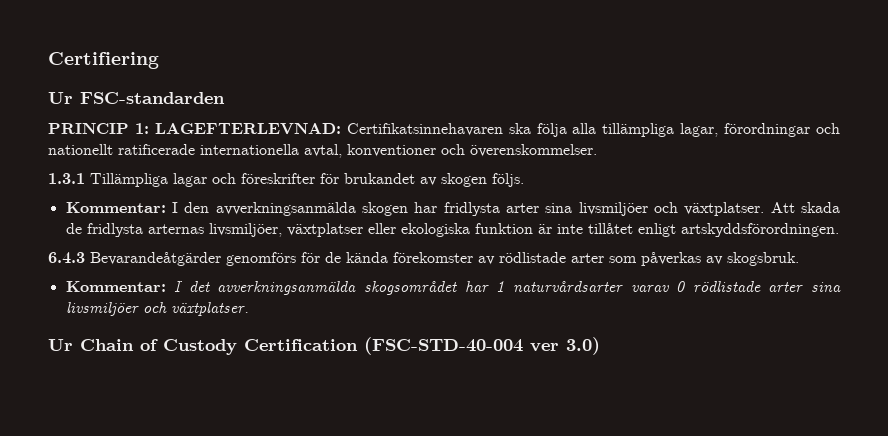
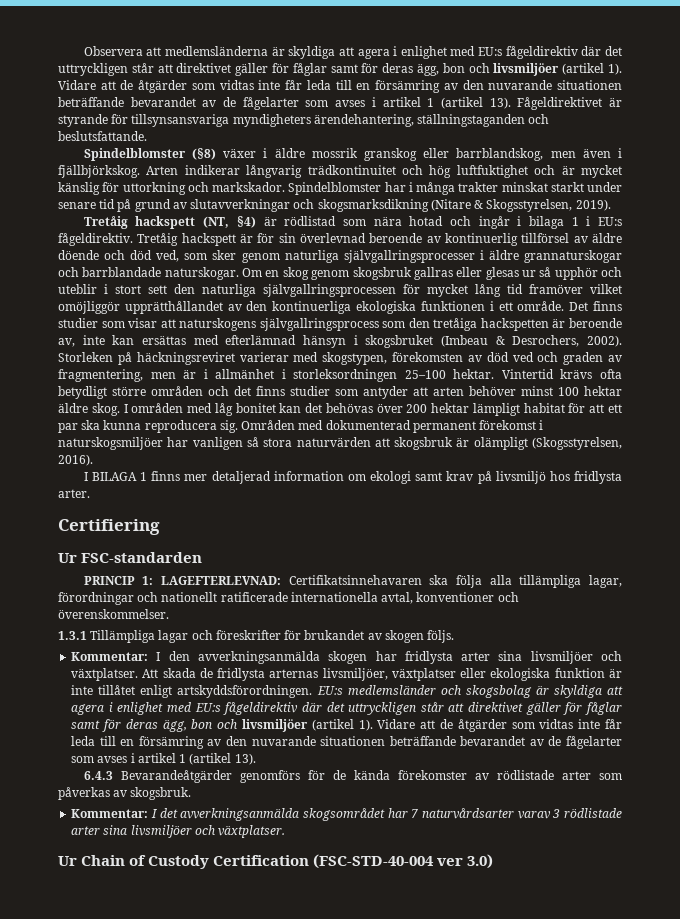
+ Observera att medlemsländerna är skyldiga att agera i enlighet med EU:s fågeldirektiv där det uttryckligen står att direktivet gäller för fåglar samt för deras ägg, bon och livsmiljöer (artikel 1). Vidare att de åtgärder som vidtas inte får leda till en försämring av den nuvarande situationen beträffande bevarandet av de fågelarter som avses i artikel 1 (artikel 13). Fågeldirektivet är styrande för tillsynsansvariga myndigheters ärendehantering, ställningstaganden och beslutsfattande.
+ Spindelblomster (§8) växer i äldre mossrik granskog eller barrblandskog, men även i fjällbjörkskog. Arten indikerar långvarig trädkontinuitet och hög luftfuktighet och är mycket känslig för uttorkning och markskador. Spindelblomster har i många trakter minskat starkt under senare tid på grund av slutavverkningar och skogsmarksdikning (Nitare & Skogsstyrelsen, 2019).
+ Tretåig hackspett (NT, §4) är rödlistad som nära hotad och ingår i bilaga 1 i EU:s fågeldirektiv. Tretåig hackspett är för sin överlevnad beroende av kontinuerlig tillförsel av äldre döende och död ved, som sker genom naturliga självgallringsprocesser i äldre grannaturskogar och barrblandade naturskogar. Om en skog genom skogsbruk gallras eller glesas ur så upphör och uteblir i stort sett den naturliga självgallringsprocessen för mycket lång tid framöver vilket omöjliggör upprätthållandet av den kontinuerliga ekologiska funktionen i ett område. Det finns studier som visar att naturskogens självgallringsprocess som den tretåiga hackspetten är beroende av, inte kan ersättas med efterlämnad hänsyn i skogsbruket (Imbeau & Desrochers, 2002). Storleken på häckningsreviret varierar med skogstypen, förekomsten av död ved och graden av fragmentering, men är i allmänhet i storleksordningen 25–100 hektar. Vintertid krävs ofta betydligt större områden och det finns studier som antyder att arten behöver minst 100 hektar äldre skog. I områden med låg bonitet kan det behövas över 200 hektar lämpligt habitat för att ett par ska kunna reproducera sig. Områden med dokumenterad permanent förekomst i naturskogsmiljöer har vanligen så stora naturvärden att skogsbruk är olämpligt (Skogsstyrelsen, 2016).
+ I BILAGA 1 finns mer detaljerad information om ekologi samt krav på livsmiljö hos fridlysta arter.
+ EU:s medlemsländer och skogsbolag är skyldiga att agera i enlighet med EU:s fågeldirektiv där det uttryckligen står att direktivet gäller för fåglar samt för deras ägg, bon och livsmiljöer (artikel 1). Vidare att de åtgärder som vidtas inte får leda till en försämring av den nuvarande situationen beträffande bevarandet av de fågelarter som avses i artikel 1 (artikel 13).
- Kommentar: I det avverkningsanmälda skogsområdet har 1 naturvårdsarter varav 0 rödlistade arter sina livsmiljöer och växtplatser.
+ Kommentar: I det avverkningsanmälda skogsområdet har 7 naturvårdsarter varav 3 rödlistade arter sina livsmiljöer och växtplatser.

